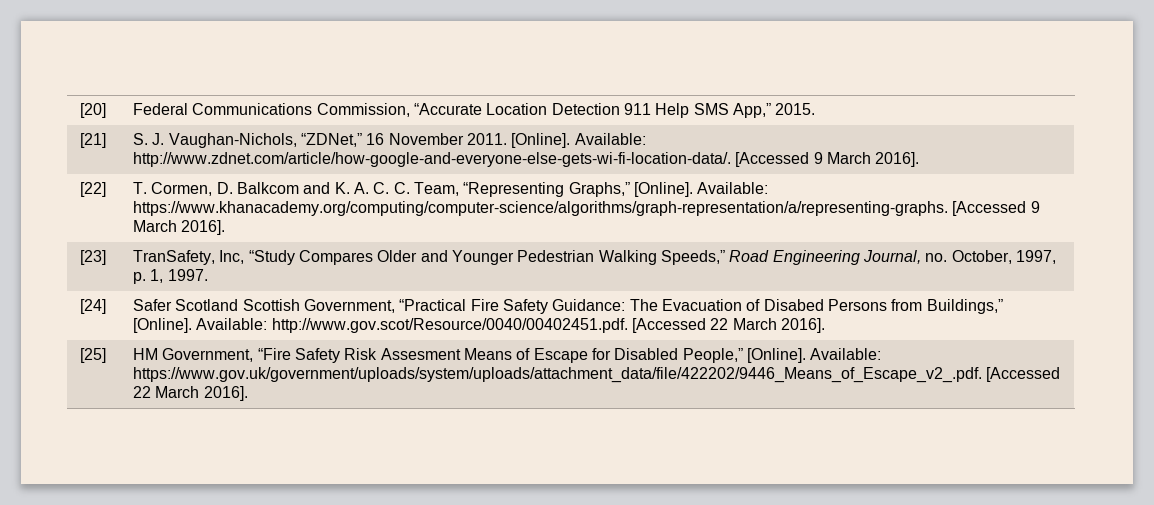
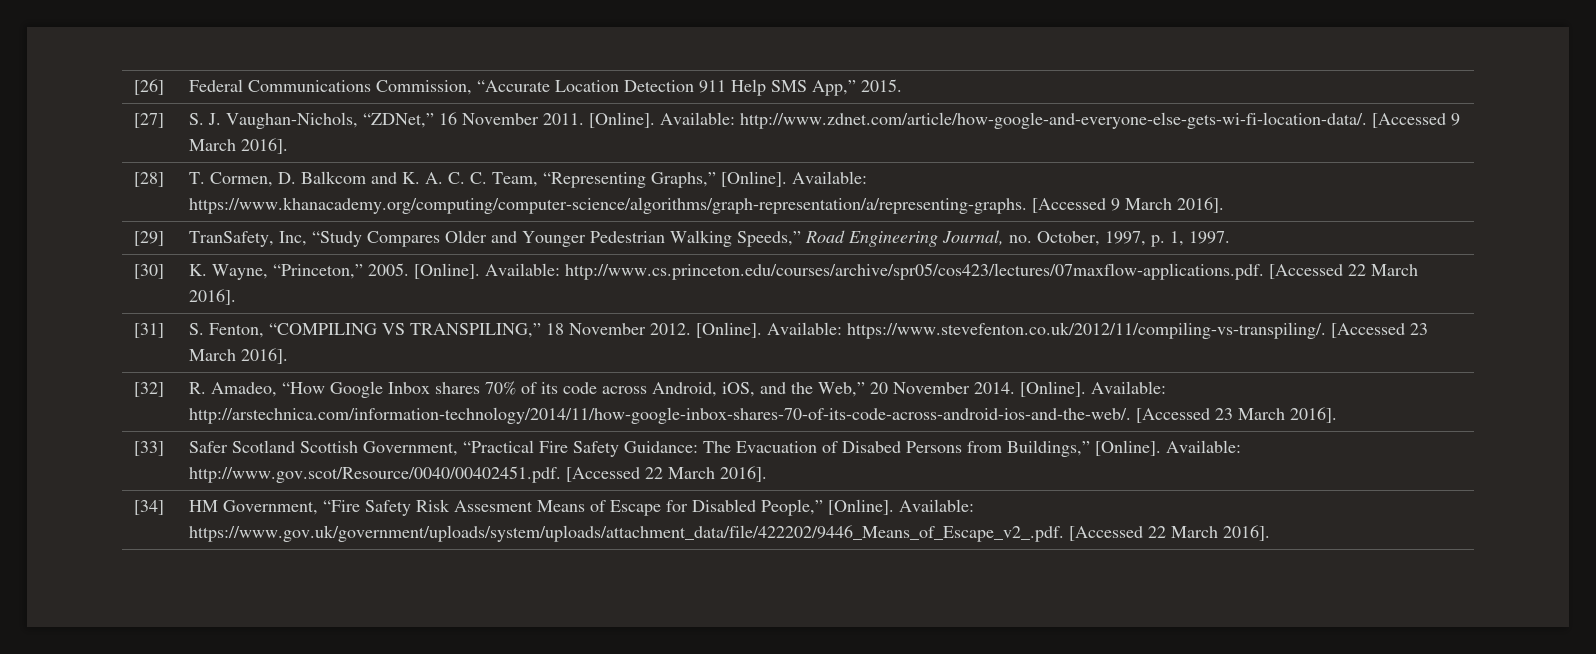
- [20] | Federal Communications Commission, “Accurate Location Detection 911 Help SMS App,” 2015.
+ [26] | Federal Communications Commission, “Accurate Location Detection 911 Help SMS App,” 2015.
- [21] | S. J. Vaughan-Nichols, “ZDNet,” 16 November 2011. [Online]. Available: http://www.zdnet.com/article/how-google-and-everyone-else-gets-wi-fi-location-data/. [Accessed 9 March 2016].
+ [27] | S. J. Vaughan-Nichols, “ZDNet,” 16 November 2011. [Online]. Available: http://www.zdnet.com/article/how-google-and-everyone-else-gets-wi-fi-location-data/. [Accessed 9 March 2016].
- [22] | T. Cormen, D. Balkcom and K. A. C. C. Team, “Representing Graphs,” [Online]. Available: https://www.khanacademy.org/computing/computer-science/algorithms/graph-representation/a/representing-graphs. [Accessed 9 March 2016].
+ [28] | T. Cormen, D. Balkcom and K. A. C. C. Team, “Representing Graphs,” [Online]. Available: https://www.khanacademy.org/computing/computer-science/algorithms/graph-representation/a/representing-graphs. [Accessed 9 March 2016].
- [23] | TranSafety, Inc, “Study Compares Older and Younger Pedestrian Walking Speeds,” Road Engineering Journal, no. October, 1997, p. 1, 1997.
+ [29] | TranSafety, Inc, “Study Compares Older and Younger Pedestrian Walking Speeds,” Road Engineering Journal, no. October, 1997, p. 1, 1997.
- [24] | Safer Scotland Scottish Government, “Practical Fire Safety Guidance: The Evacuation of Disabed Persons from Buildings,” [Online]. Available: http://www.gov.scot/Resource/0040/00402451.pdf. [Accessed 22 March 2016].
+ [30] | K. Wayne, “Princeton,” 2005. [Online]. Available: http://www.cs.princeton.edu/courses/archive/spr05/cos423/lectures/07maxflow-applications.pdf. [Accessed 22 March 2016].
+ [31] | S. Fenton, “COMPILING VS TRANSPILING,” 18 November 2012. [Online]. Available: https://www.stevefenton.co.uk/2012/11/compiling-vs-transpiling/. [Accessed 23 March 2016].
+ [32] | R. Amadeo, “How Google Inbox shares 70% of its code across Android, iOS, and the Web,” 20 November 2014. [Online]. Available: http://arstechnica.com/information-technology/2014/11/how-google-inbox-shares-70-of-its-code-across-android-ios-and-the-web/. [Accessed 23 March 2016].
+ [33] | Safer Scotland Scottish Government, “Practical Fire Safety Guidance: The Evacuation of Disabed Persons from Buildings,” [Online]. Available: http://www.gov.scot/Resource/0040/00402451.pdf. [Accessed 22 March 2016].
- [25] | HM Government, “Fire Safety Risk Assesment Means of Escape for Disabled People,” [Online]. Available: https://www.gov.uk/government/uploads/system/uploads/attachment_data/file/422202/9446_Means_of_Escape_v2_.pdf. [Accessed 22 March 2016].
+ [34] | HM Government, “Fire Safety Risk Assesment Means of Escape for Disabled People,” [Online]. Available: https://www.gov.uk/government/uploads/system/uploads/attachment_data/file/422202/9446_Means_of_Escape_v2_.pdf. [Accessed 22 March 2016].

